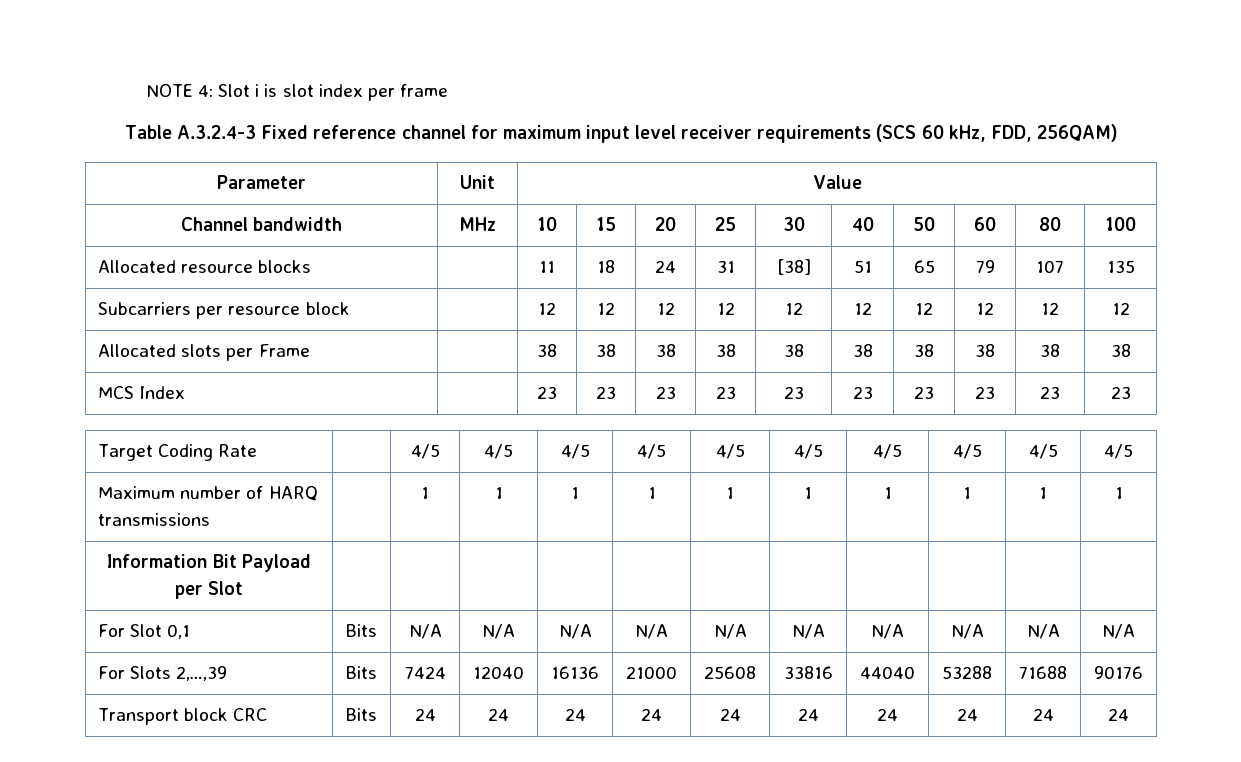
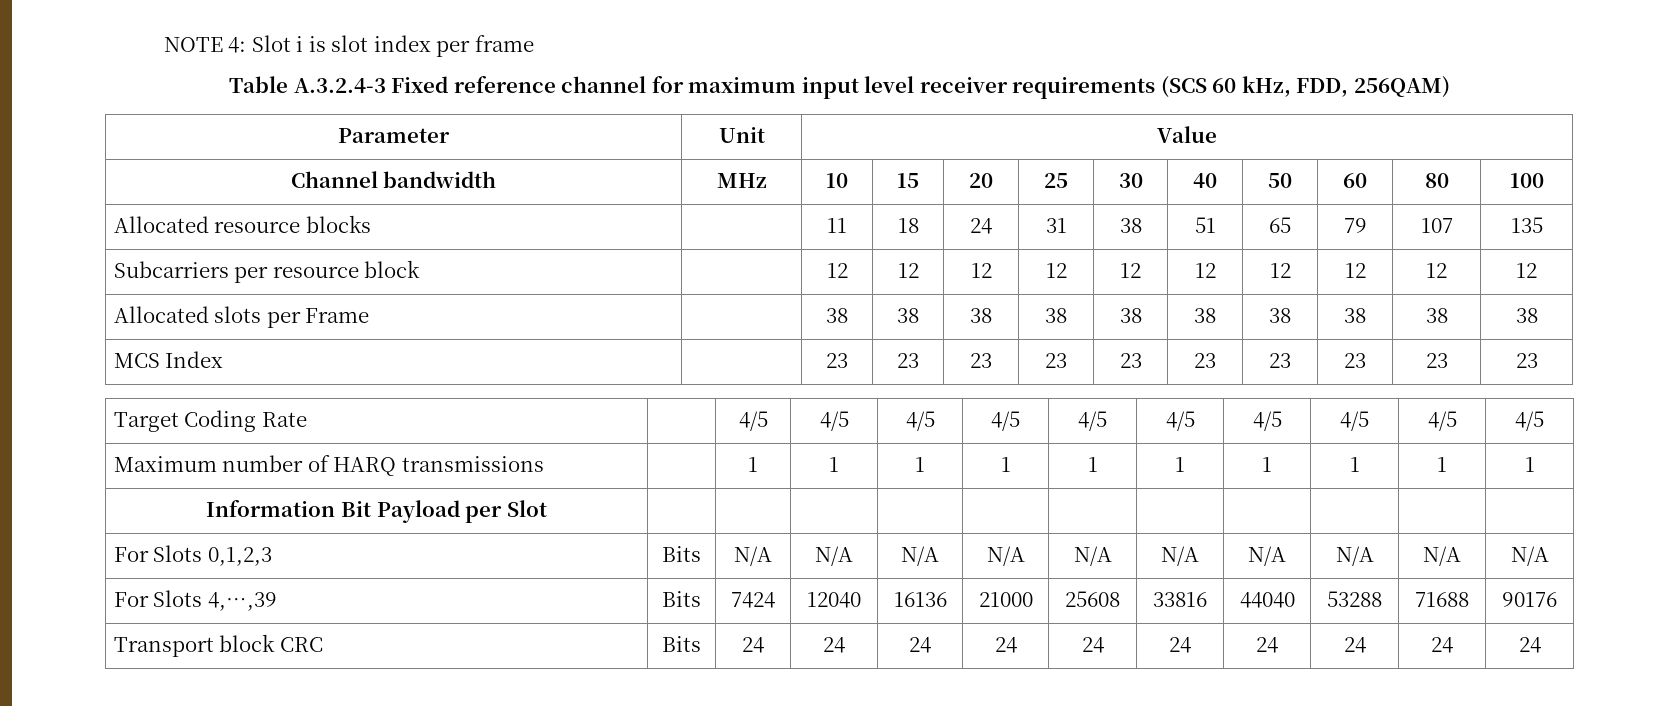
- Allocated resource blocks | | 11 | 18 | 24 | 31 | [38] | 51 | 65 | 79 | 107 | 135
+ Allocated resource blocks | | 11 | 18 | 24 | 31 | 38 | 51 | 65 | 79 | 107 | 135
- For Slot 0,1 | Bits | N/A | N/A | N/A | N/A | N/A | N/A | N/A | N/A | N/A | N/A
+ For Slots 0,1,2,3 | Bits | N/A | N/A | N/A | N/A | N/A | N/A | N/A | N/A | N/A | N/A
- For Slots 2,…,39 | Bits | 7424 | 12040 | 16136 | 21000 | 25608 | 33816 | 44040 | 53288 | 71688 | 90176
+ For Slots 4,…,39 | Bits | 7424 | 12040 | 16136 | 21000 | 25608 | 33816 | 44040 | 53288 | 71688 | 90176

